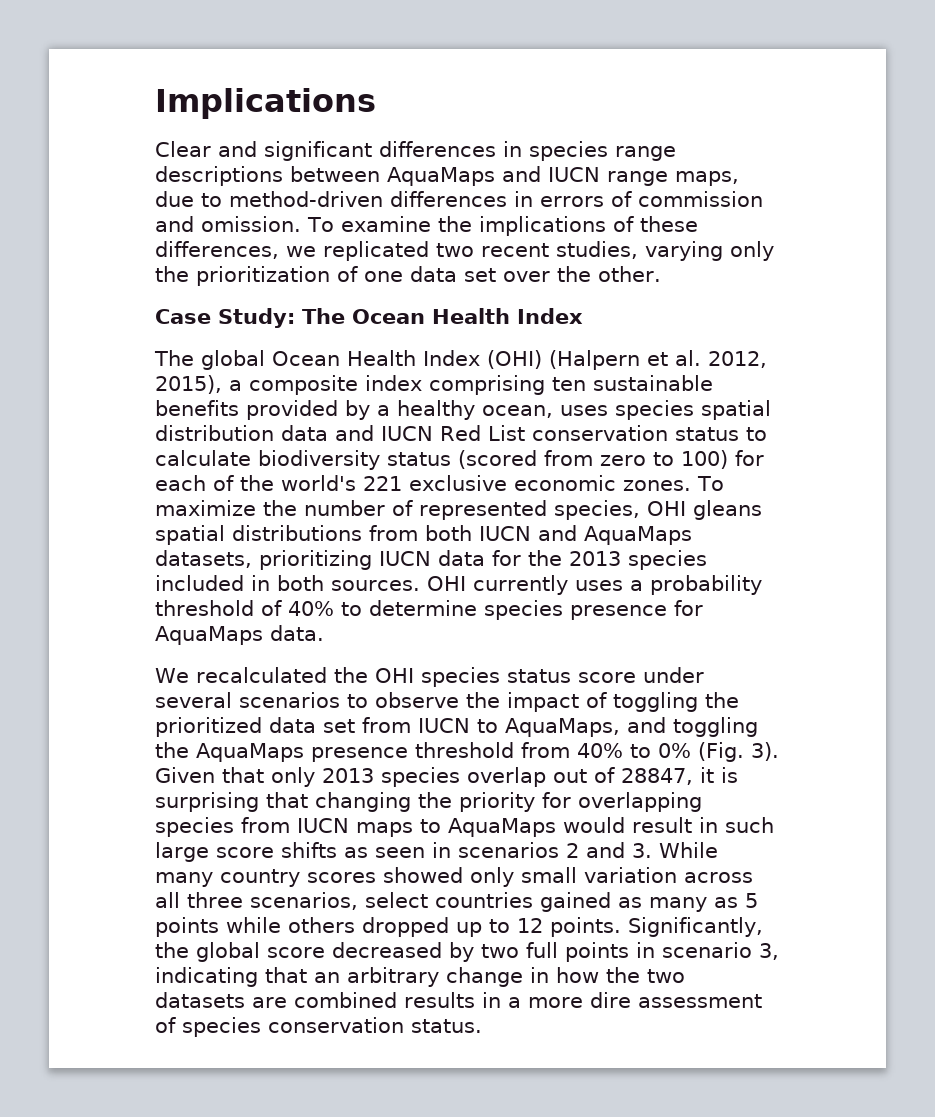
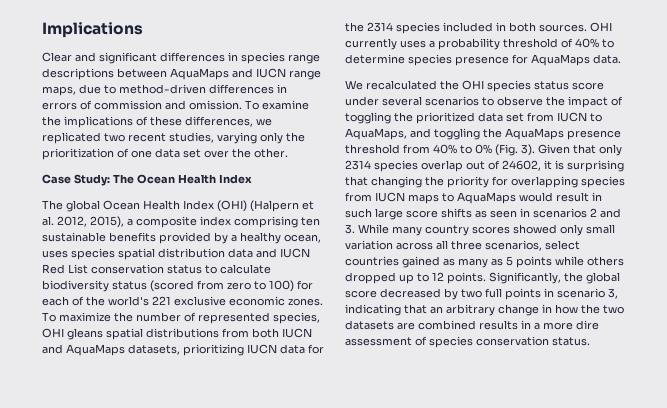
- To maximize the number of represented species, OHI gleans spatial distributions from both IUCN and AquaMaps datasets, prioritizing IUCN data for the 2013 species included in both sources.
+ To maximize the number of represented species, OHI gleans spatial distributions from both IUCN and AquaMaps datasets, prioritizing IUCN data for the 2314 species included in both sources.
- Given that only 2013 species overlap out of 28847, it is surprising that changing the priority for overlapping species from IUCN maps to AquaMaps would result in such large score shifts as seen in scenarios 2 and 3. While many country scores showed only small variation across all three scenarios, select countries gained as many as 5 points while others dropped up to 12 points.
+ Given that only 2314 species overlap out of 24602, it is surprising that changing the priority for overlapping species from IUCN maps to AquaMaps would result in such large score shifts as seen in scenarios 2 and 3. While many country scores showed only small variation across all three scenarios, select countries gained as many as 5 points while others dropped up to 12 points.

